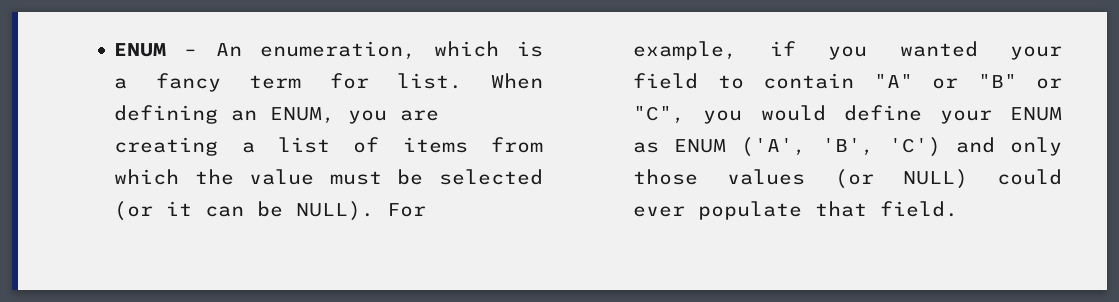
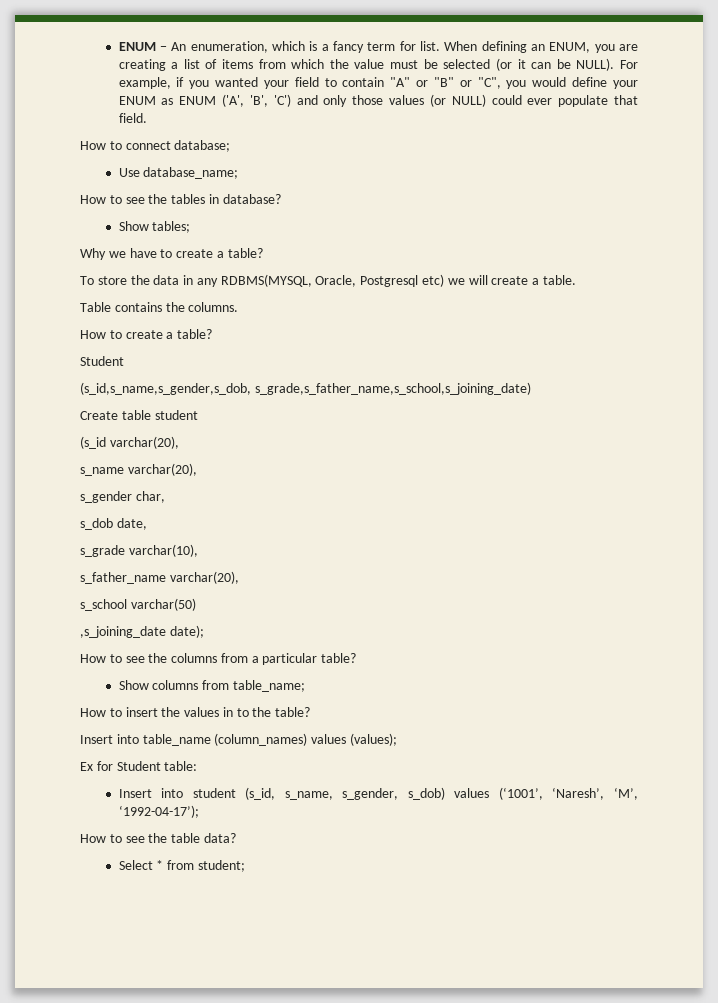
+ How to connect database;
+ Use database_name;
+ How to see the tables in database?
+ Show tables;
+ Why we have to create a table?
+ To store the data in any RDBMS(MYSQL, Oracle, Postgresql etc) we will create a table.
+ Table contains the columns.
+ How to create a table?
+ Student
+ (s_id,s_name,s_gender,s_dob, s_grade,s_father_name,s_school,s_joining_date)
+ Create table student
+ (s_id varchar(20),
+ s_name varchar(20),
+ s_gender char,
+ s_dob date,
+ s_grade varchar(10),
+ s_father_name varchar(20),
+ s_school varchar(50)
+ ,s_joining_date date);
+ How to see the columns from a particular table?
+ Show columns from table_name;
+ How to insert the values in to the table?
+ Insert into table_name (column_names) values (values);
+ Ex for Student table:
+ Insert into student (s_id, s_name, s_gender, s_dob) values (‘1001’, ‘Naresh’, ‘M’, ‘1992-04-17’);
+ How to see the table data?
+ Select * from student;

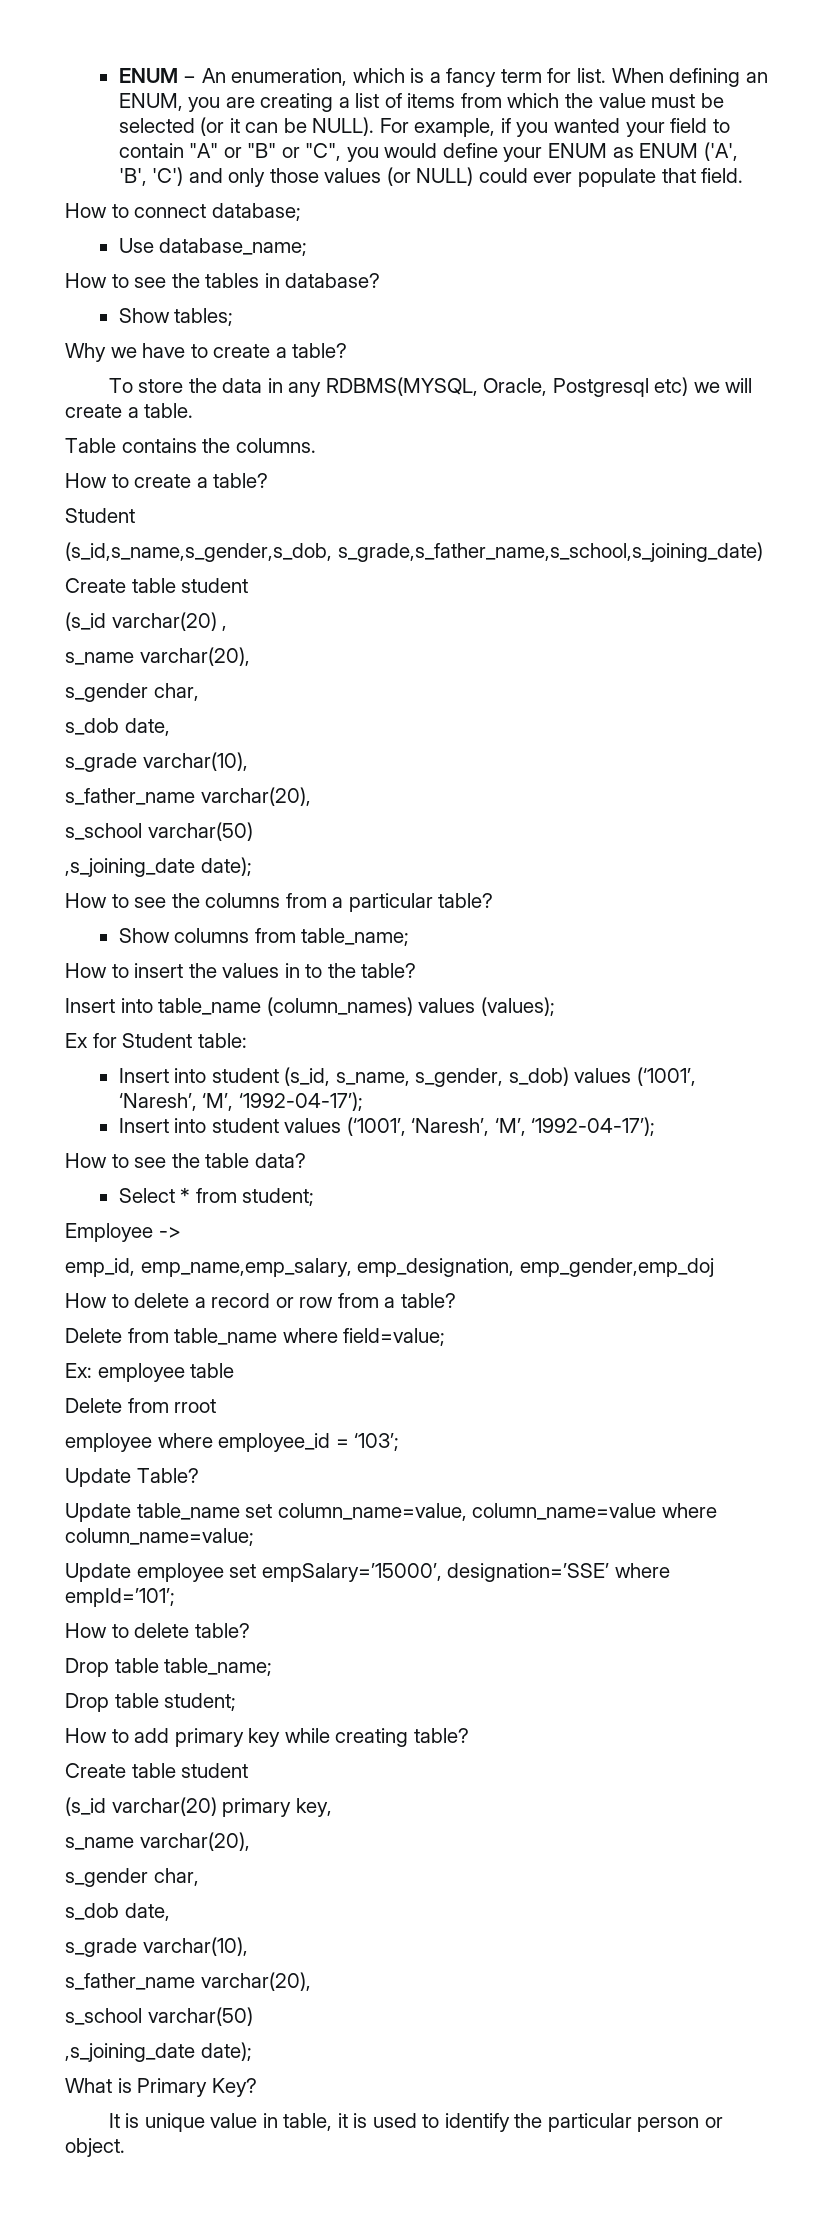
- (s_id varchar(20),
+ (s_id varchar(20) ,
+ Insert into student values (‘1001’, ‘Naresh’, ‘M’, ‘1992-04-17’);
+ Employee ->
+ emp_id, emp_name,emp_salary, emp_designation, emp_gender,emp_doj
+ How to delete a record or row from a table?
+ Delete from table_name where field=value;
+ Ex: employee table
+ Delete from rroot
+ employee where employee_id = ‘103’;
+ Update Table?
+ Update table_name set column_name=value, column_name=value where column_name=value;
+ Update employee set empSalary=’15000’, designation=’SSE’ where empId=’101’;
+ How to delete table?
+ Drop table table_name;
+ Drop table student;
+ How to add primary key while creating table?
+ Create table student
+ (s_id varchar(20) primary key,
+ s_name varchar(20),
+ s_gender char,
+ s_dob date,
+ s_grade varchar(10),
+ s_father_name varchar(20),
+ s_school varchar(50)
+ ,s_joining_date date);
+ What is Primary Key?
+ It is unique value in table, it is used to identify the particular person or object.

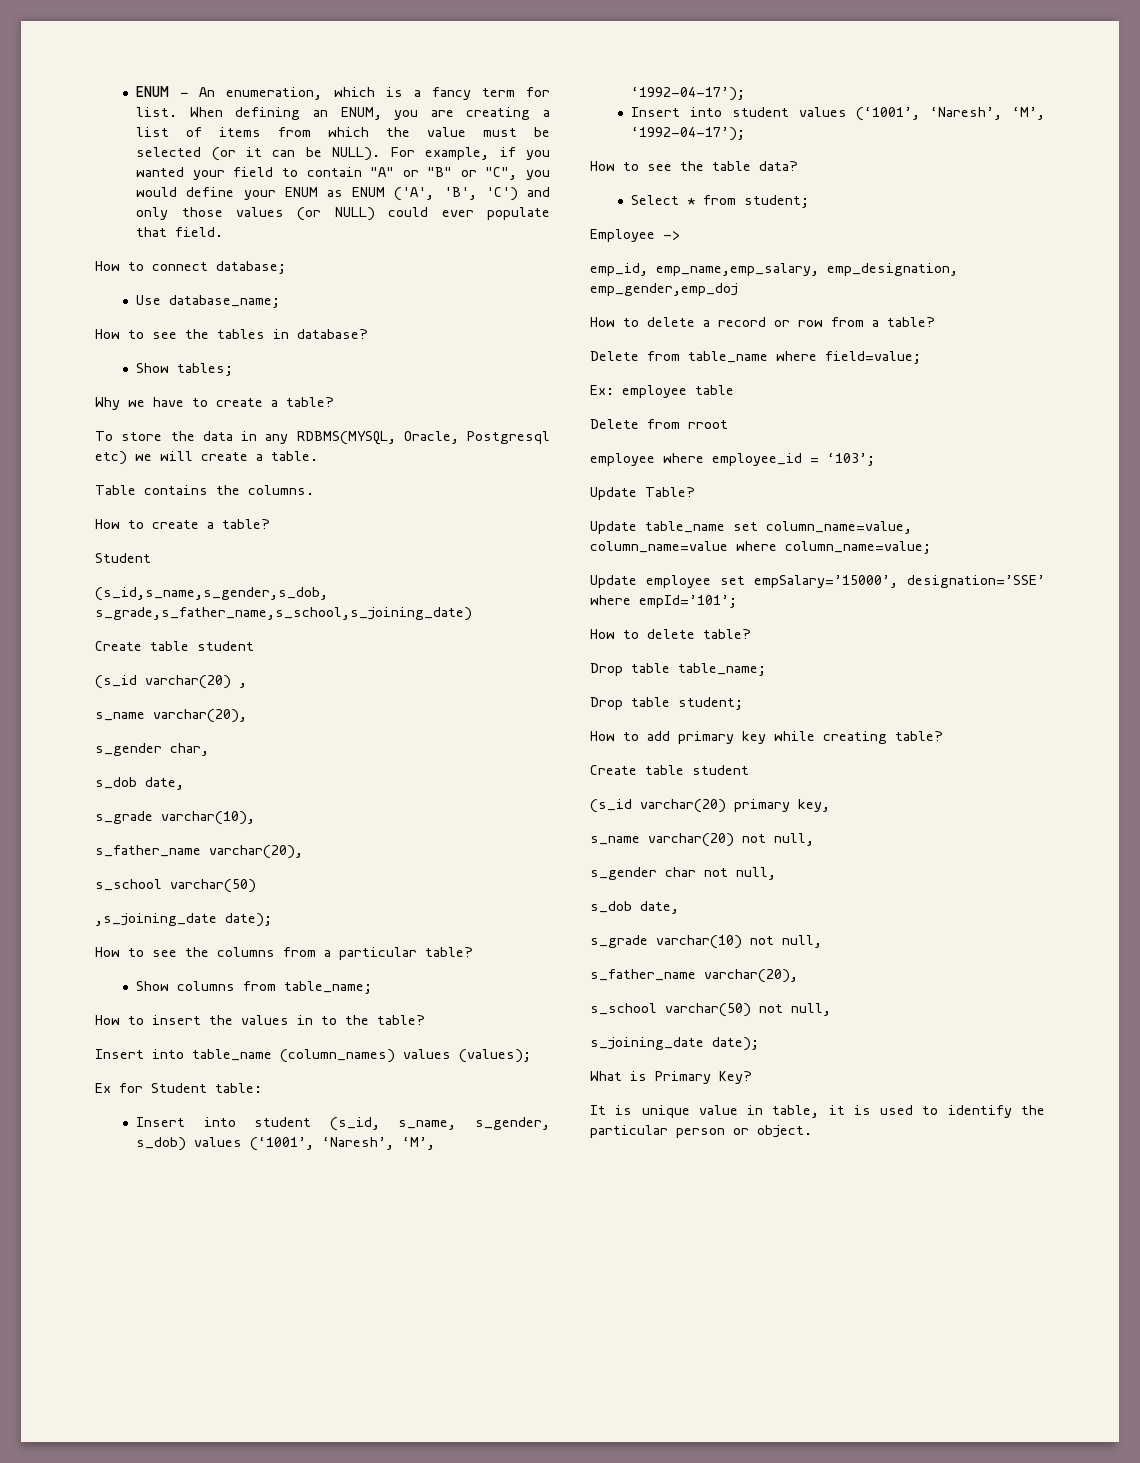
  (s_id varchar(20) primary key,
- s_name varchar(20),
- s_gender char,
+ s_name varchar(20) not null,
+ s_gender char not null,
  s_dob date,
- s_grade varchar(10),
+ s_grade varchar(10) not null,
  s_father_name varchar(20),
- s_school varchar(50)
- ,s_joining_date date);
+ s_school varchar(50) not null,
+ s_joining_date date);

